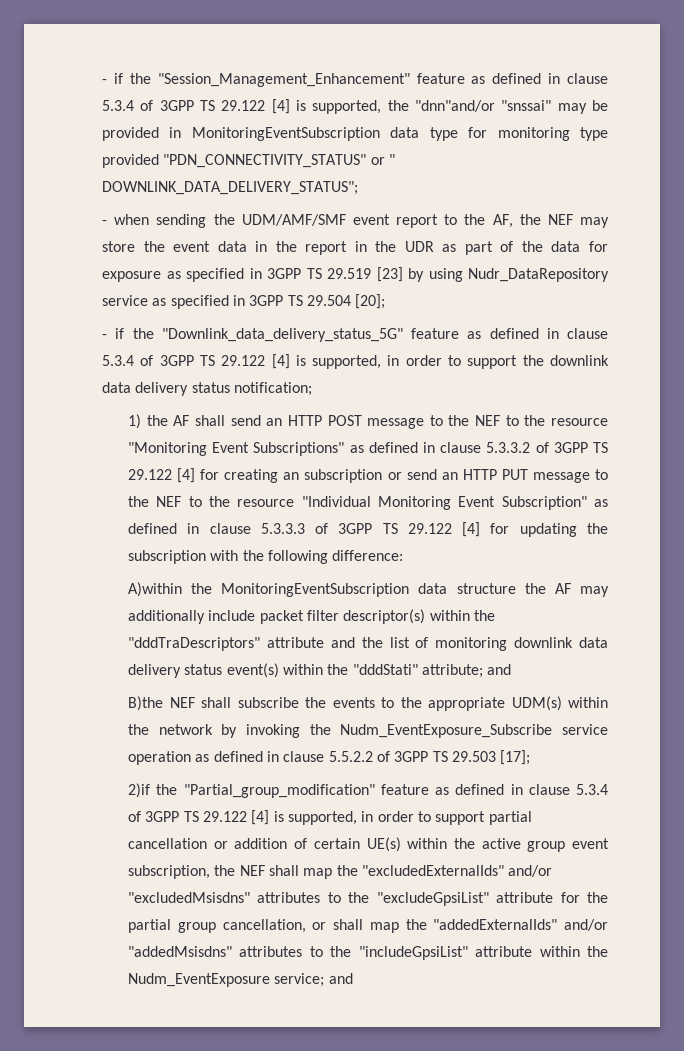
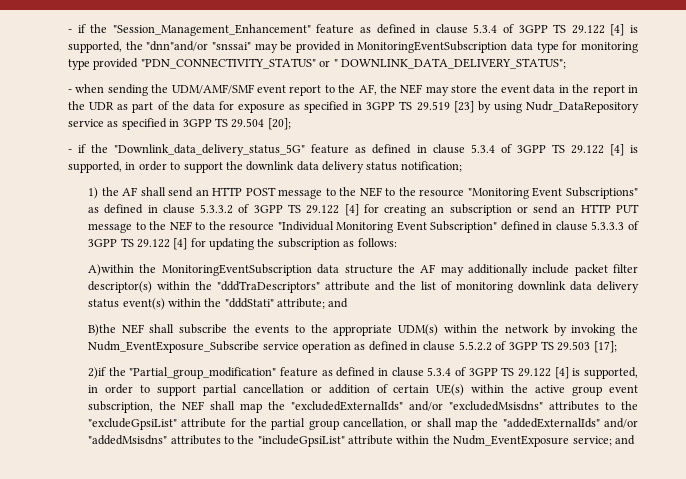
- 1) the AF shall send an HTTP POST message to the NEF to the resource "Monitoring Event Subscriptions" as defined in clause 5.3.3.2 of 3GPP TS 29.122 [4] for creating an subscription or send an HTTP PUT message to the NEF to the resource "Individual Monitoring Event Subscription" as defined in clause 5.3.3.3 of 3GPP TS 29.122 [4] for updating the subscription with the following difference:
+ 1) the AF shall send an HTTP POST message to the NEF to the resource "Monitoring Event Subscriptions" as defined in clause 5.3.3.2 of 3GPP TS 29.122 [4] for creating an subscription or send an HTTP PUT message to the NEF to the resource "Individual Monitoring Event Subscription" defined in clause 5.3.3.3 of 3GPP TS 29.122 [4] for updating the subscription as follows:

